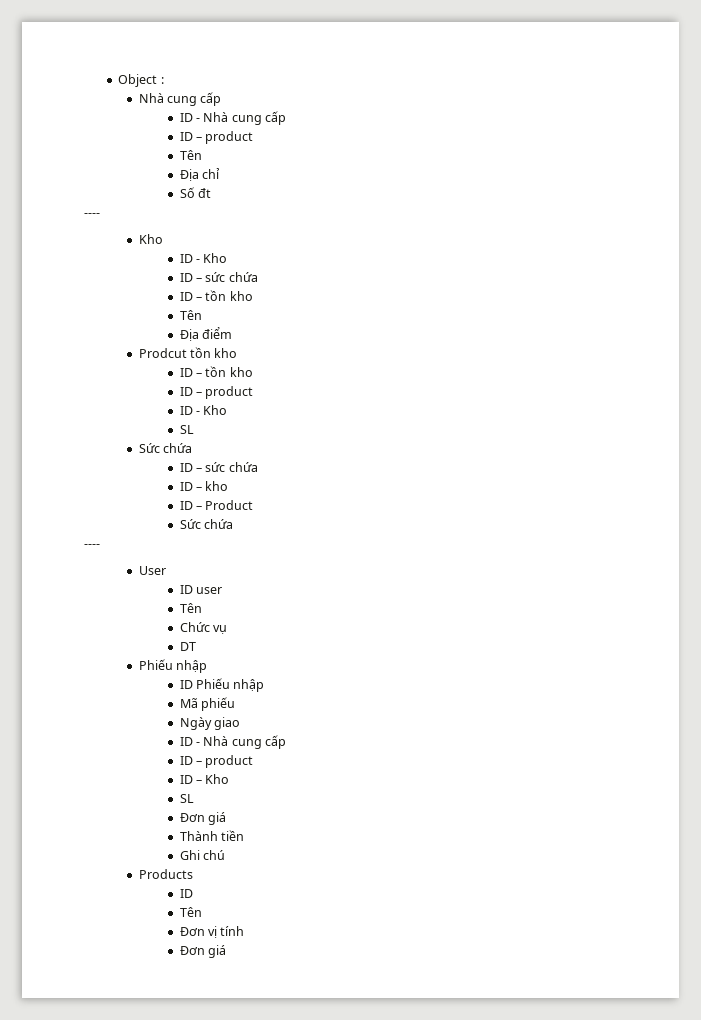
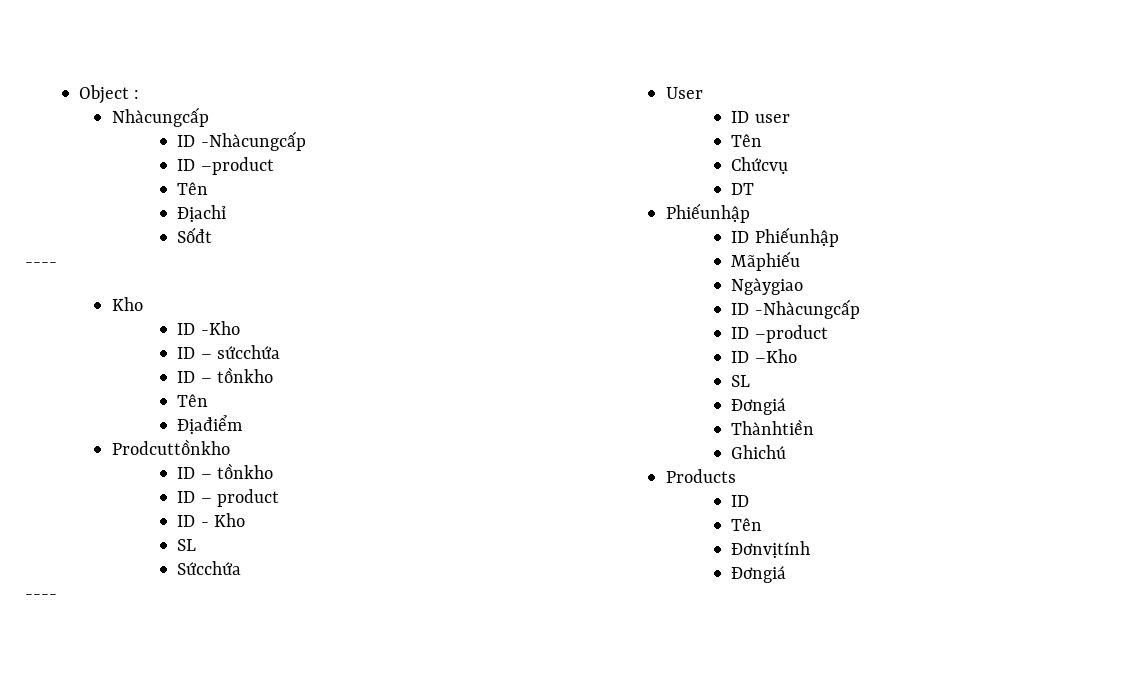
  Object :
- Nhà cung cấp
- ID - Nhà cung cấp
- ID – product
+ Nhàcungcấp
+ ID -Nhàcungcấp
+ ID –product
  Tên
- Địa chỉ
- Số đt
+ Địachỉ
+ Sốđt
  ----
  Kho
- ID - Kho
- ID – sức chứa
- ID – tồn kho
+ ID -Kho
+ ID – sứcchứa
+ ID – tồnkho
  Tên
- Địa điểm
- Prodcut tồn kho
- ID – tồn kho
+ Địađiểm
+ Prodcuttồnkho
+ ID – tồnkho
  ID – product
  ID - Kho
  SL
- Sức chứa
- ID – sức chứa
- ID – kho
- ID – Product
- Sức chứa
+ Sứcchứa
- Chức vụ
+ Chứcvụ
  DT
- Phiếu nhập
- ID Phiếu nhập
- Mã phiếu
- Ngày giao
- ID - Nhà cung cấp
- ID – product
- ID – Kho
+ Phiếunhập
+ ID Phiếunhập
+ Mãphiếu
+ Ngàygiao
+ ID -Nhàcungcấp
+ ID –product
+ ID –Kho
  SL
- Đơn giá
- Thành tiền
- Ghi chú
+ Đơngiá
+ Thànhtiền
+ Ghichú
  Products
  ID
  Tên
- Đơn vị tính
- Đơn giá
+ Đơnvịtính
+ Đơngiá

